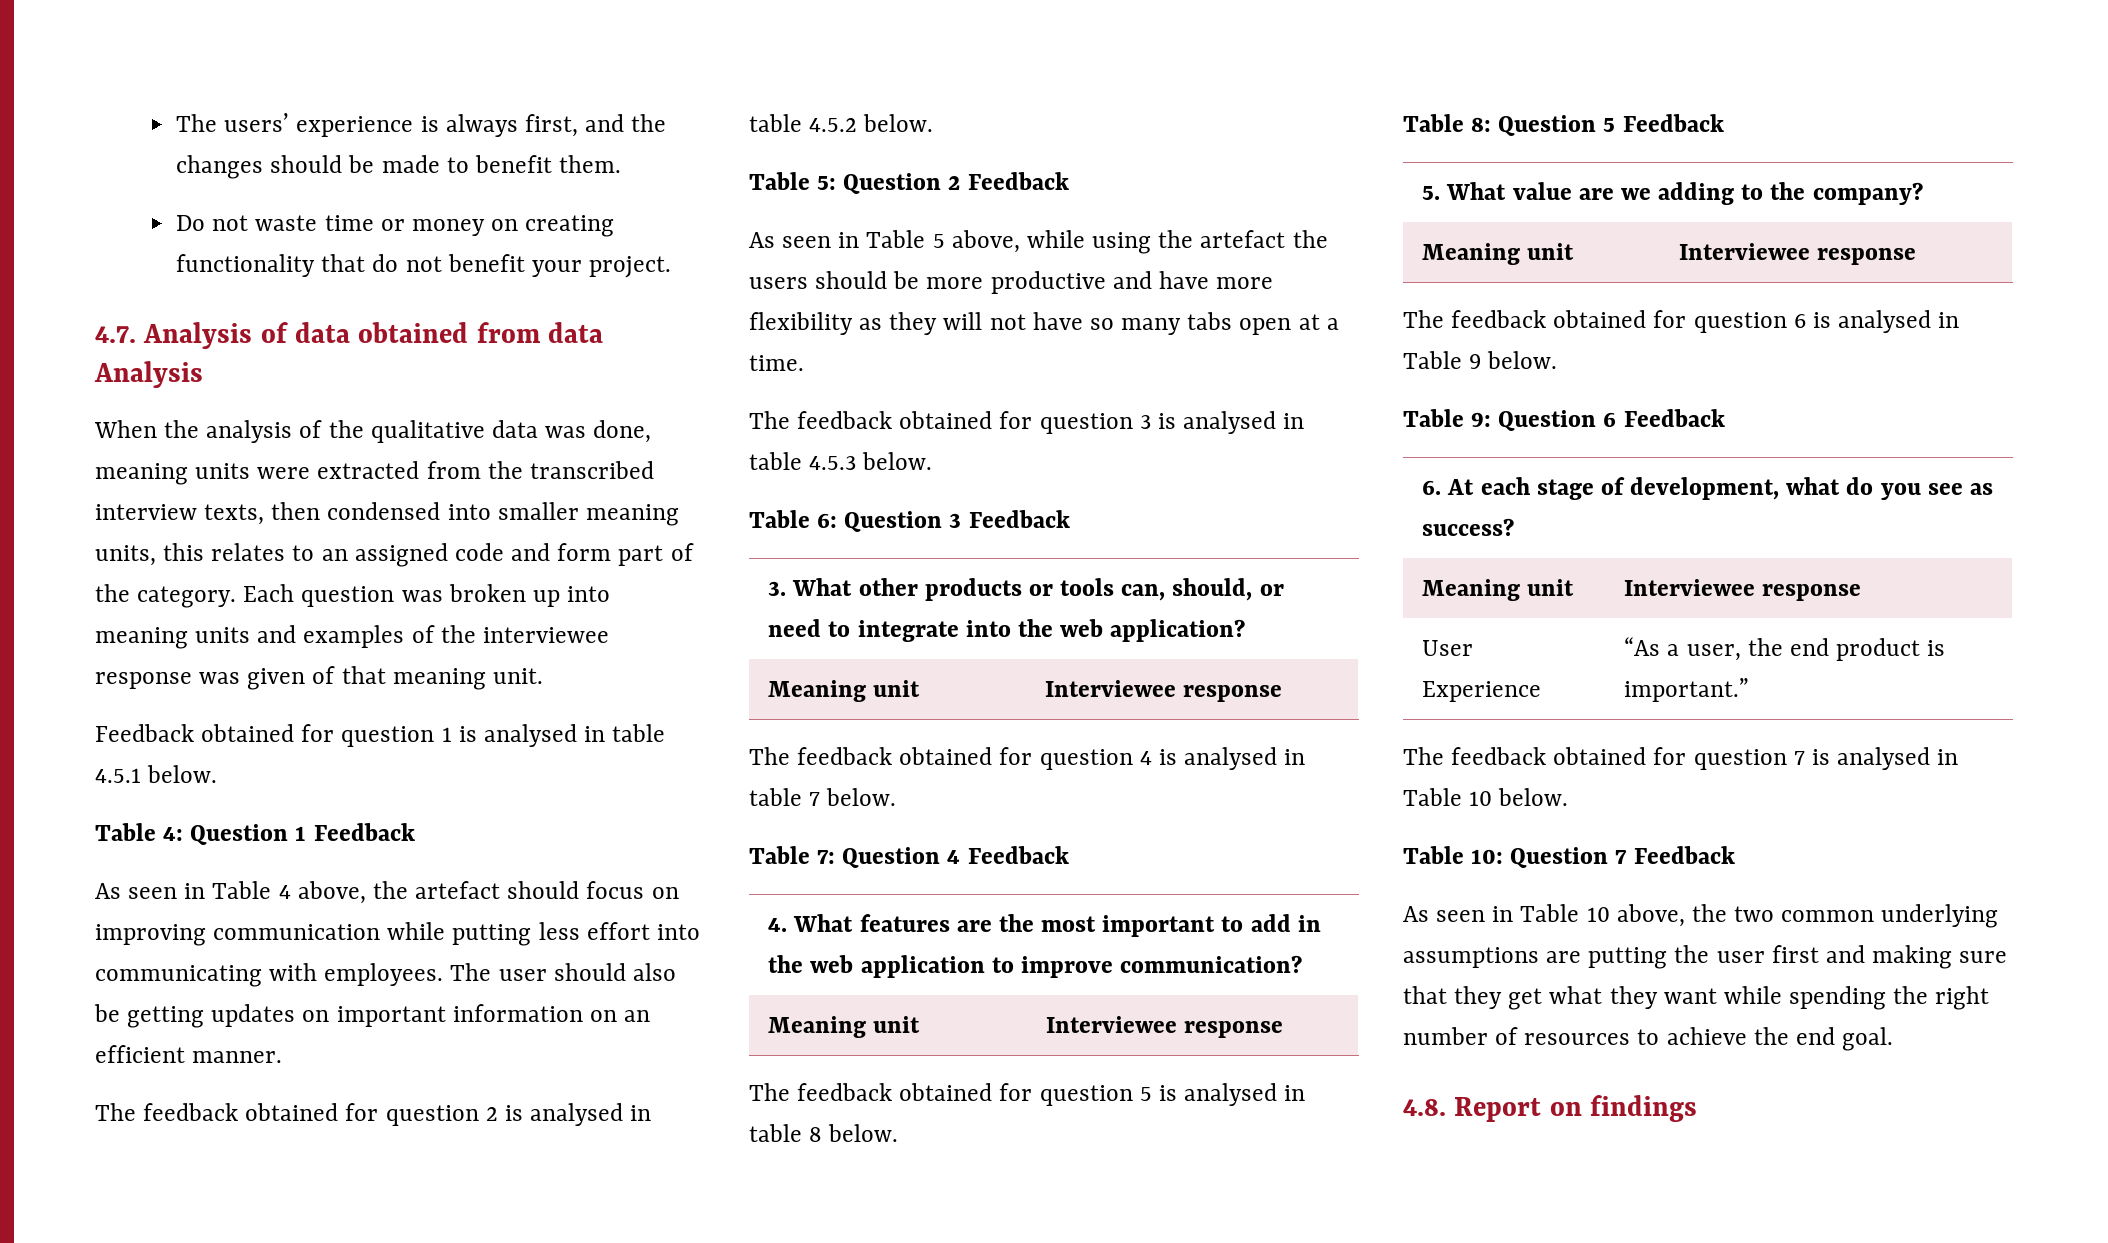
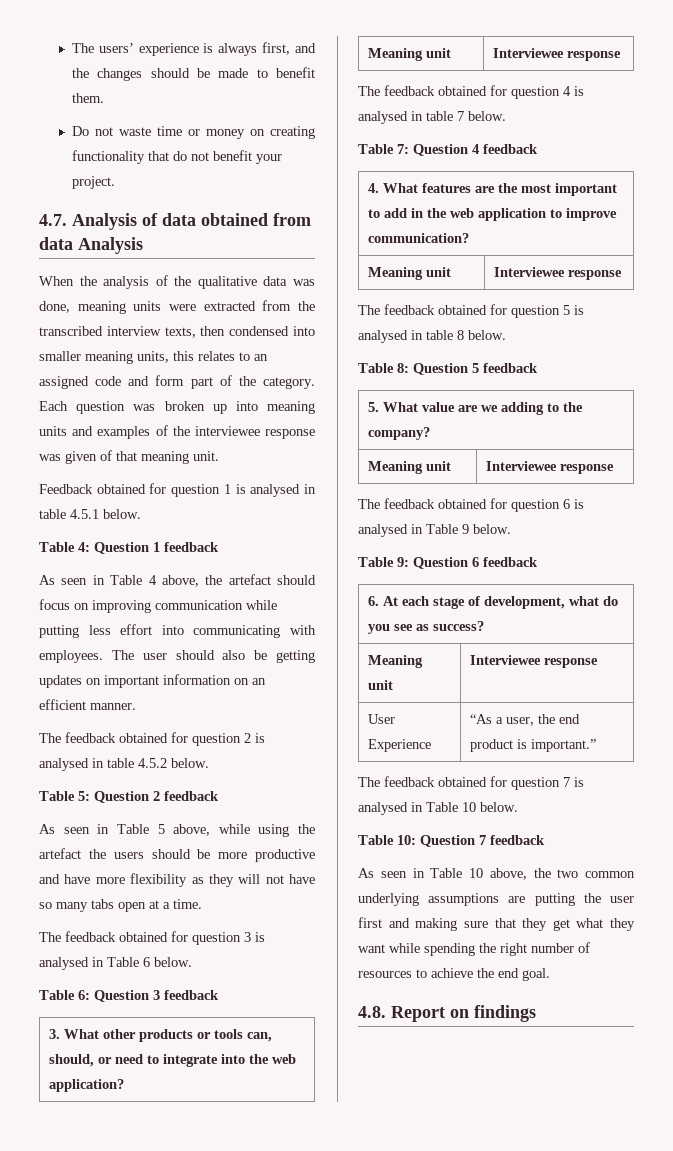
- Table 4: Question 1 Feedback
+ Table 4: Question 1 feedback
- Table 5: Question 2 Feedback
+ Table 5: Question 2 feedback
- The feedback obtained for question 3 is analysed in table 4.5.3 below.
+ The feedback obtained for question 3 is analysed in Table 6 below.
- Table 6: Question 3 Feedback
+ Table 6: Question 3 feedback
- Table 7: Question 4 Feedback
+ Table 7: Question 4 feedback
- Table 8: Question 5 Feedback
+ Table 8: Question 5 feedback
- Table 9: Question 6 Feedback
+ Table 9: Question 6 feedback
- Table 10: Question 7 Feedback
+ Table 10: Question 7 feedback

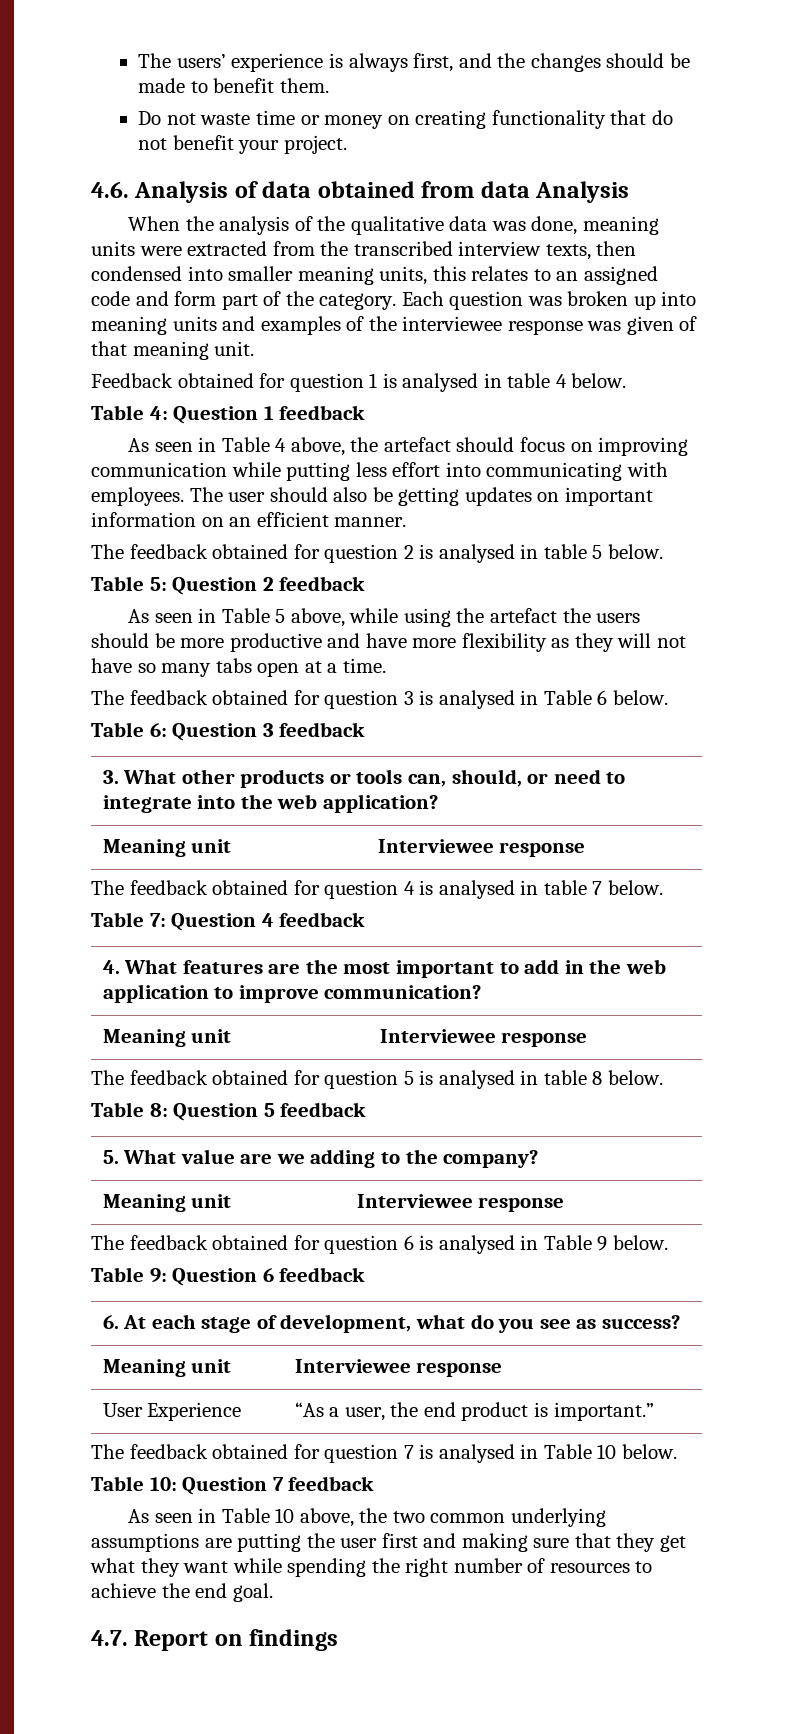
- 4.7. Analysis of data obtained from data Analysis
+ 4.6. Analysis of data obtained from data Analysis
- Feedback obtained for question 1 is analysed in table 4.5.1 below.
+ Feedback obtained for question 1 is analysed in table 4 below.
- The feedback obtained for question 2 is analysed in table 4.5.2 below.
+ The feedback obtained for question 2 is analysed in table 5 below.
- 4.8. Report on findings
+ 4.7. Report on findings

